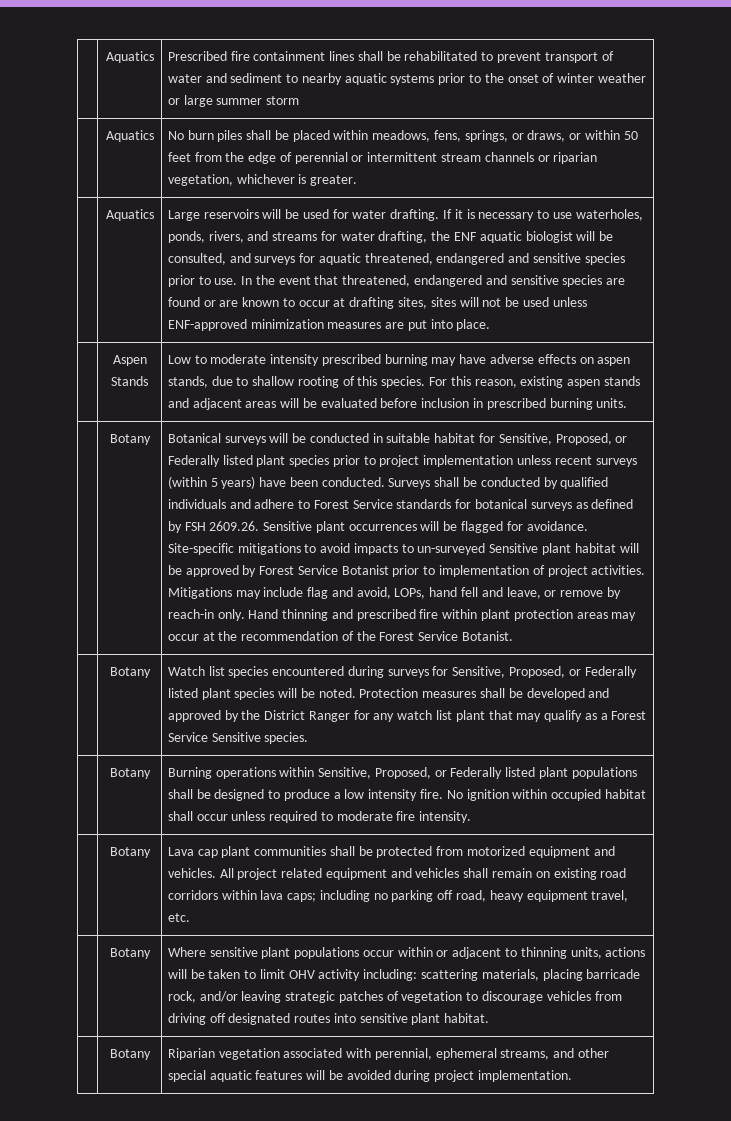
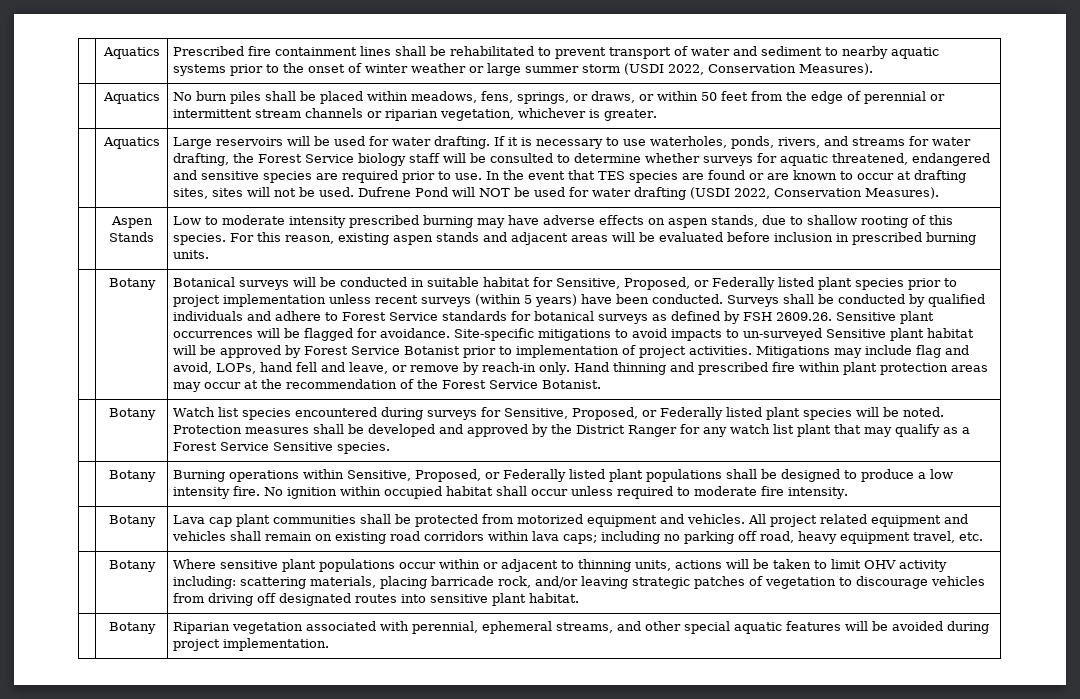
- | Aquatics | Prescribed fire containment lines shall be rehabilitated to prevent transport of water and sediment to nearby aquatic systems prior to the onset of winter weather or large summer storm
+ | Aquatics | Prescribed fire containment lines shall be rehabilitated to prevent transport of water and sediment to nearby aquatic systems prior to the onset of winter weather or large summer storm (USDI 2022, Conservation Measures).
- If it is necessary to use waterholes, ponds, rivers, and streams for water drafting, the ENF aquatic biologist will be consulted, and surveys for aquatic threatened, endangered and sensitive species prior to use.
+ If it is necessary to use waterholes, ponds, rivers, and streams for water drafting, the Forest Service biology staff will be consulted to determine whether surveys for aquatic threatened, endangered and sensitive species are required prior to use.
- In the event that threatened, endangered and sensitive species are found or are known to occur at drafting sites, sites will not be used unless ENF-approved minimization measures are put into place.
+ In the event that TES species are found or are known to occur at drafting sites, sites will not be used. Dufrene Pond will NOT be used for water drafting (USDI 2022, Conservation Measures).

